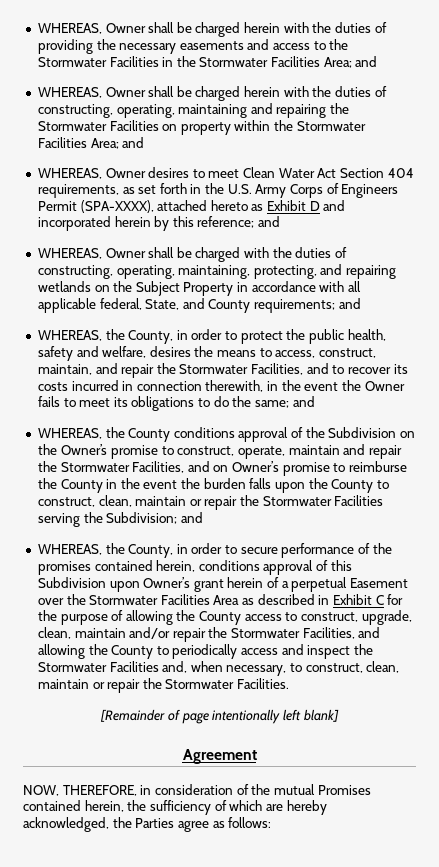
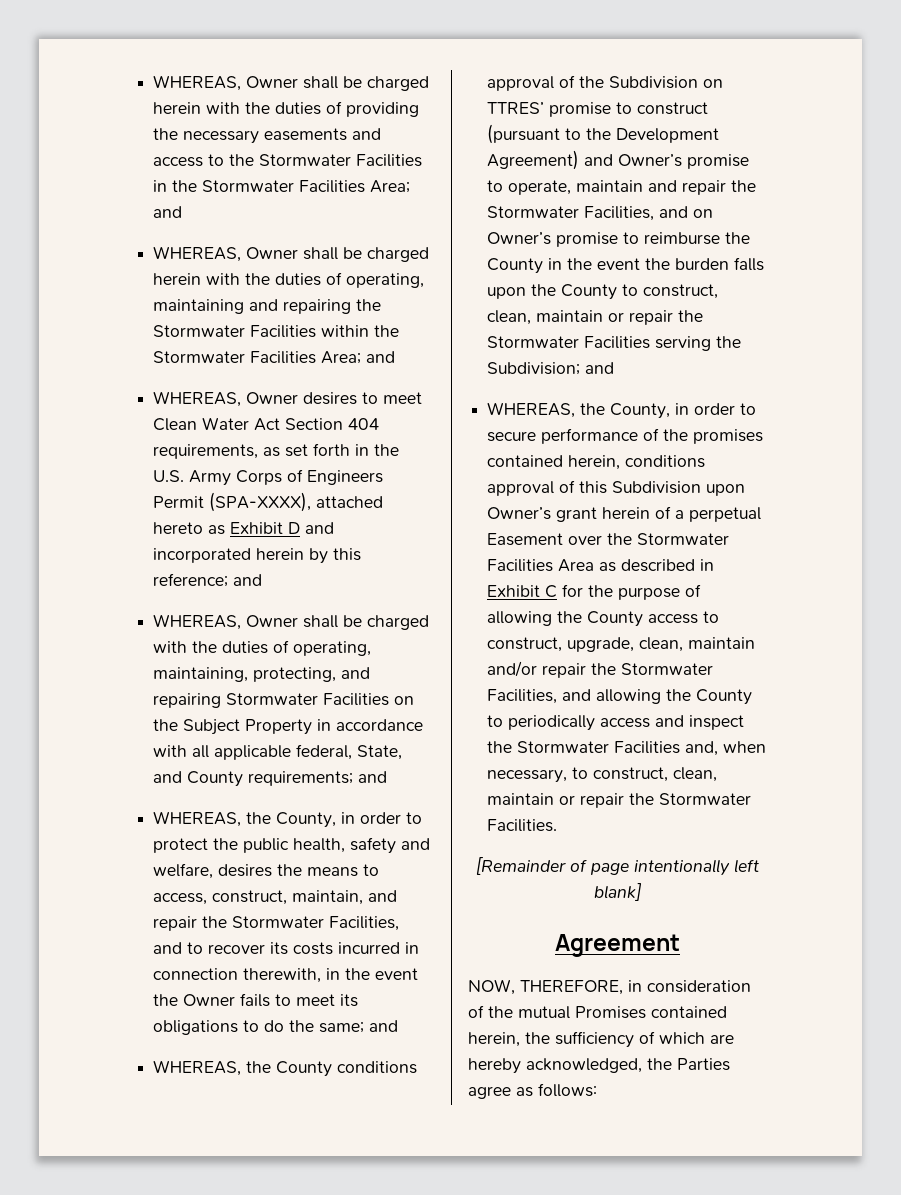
- WHEREAS, Owner shall be charged herein with the duties of constructing, operating, maintaining and repairing the Stormwater Facilities on property within the Stormwater Facilities Area; and
+ WHEREAS, Owner shall be charged herein with the duties of operating, maintaining and repairing the Stormwater Facilities within the Stormwater Facilities Area; and
- WHEREAS, Owner shall be charged with the duties of constructing, operating, maintaining, protecting, and repairing wetlands on the Subject Property in accordance with all applicable federal, State, and County requirements; and
+ WHEREAS, Owner shall be charged with the duties of operating, maintaining, protecting, and repairing Stormwater Facilities on the Subject Property in accordance with all applicable federal, State, and County requirements; and
- WHEREAS, the County conditions approval of the Subdivision on the Owner’s promise to construct, operate, maintain and repair the Stormwater Facilities, and on Owner’s promise to reimburse the County in the event the burden falls upon the County to construct, clean, maintain or repair the Stormwater Facilities serving the Subdivision; and
+ WHEREAS, the County conditions approval of the Subdivision on TTRES’ promise to construct (pursuant to the Development Agreement) and Owner’s promise to operate, maintain and repair the Stormwater Facilities, and on Owner’s promise to reimburse the County in the event the burden falls upon the County to construct, clean, maintain or repair the Stormwater Facilities serving the Subdivision; and

